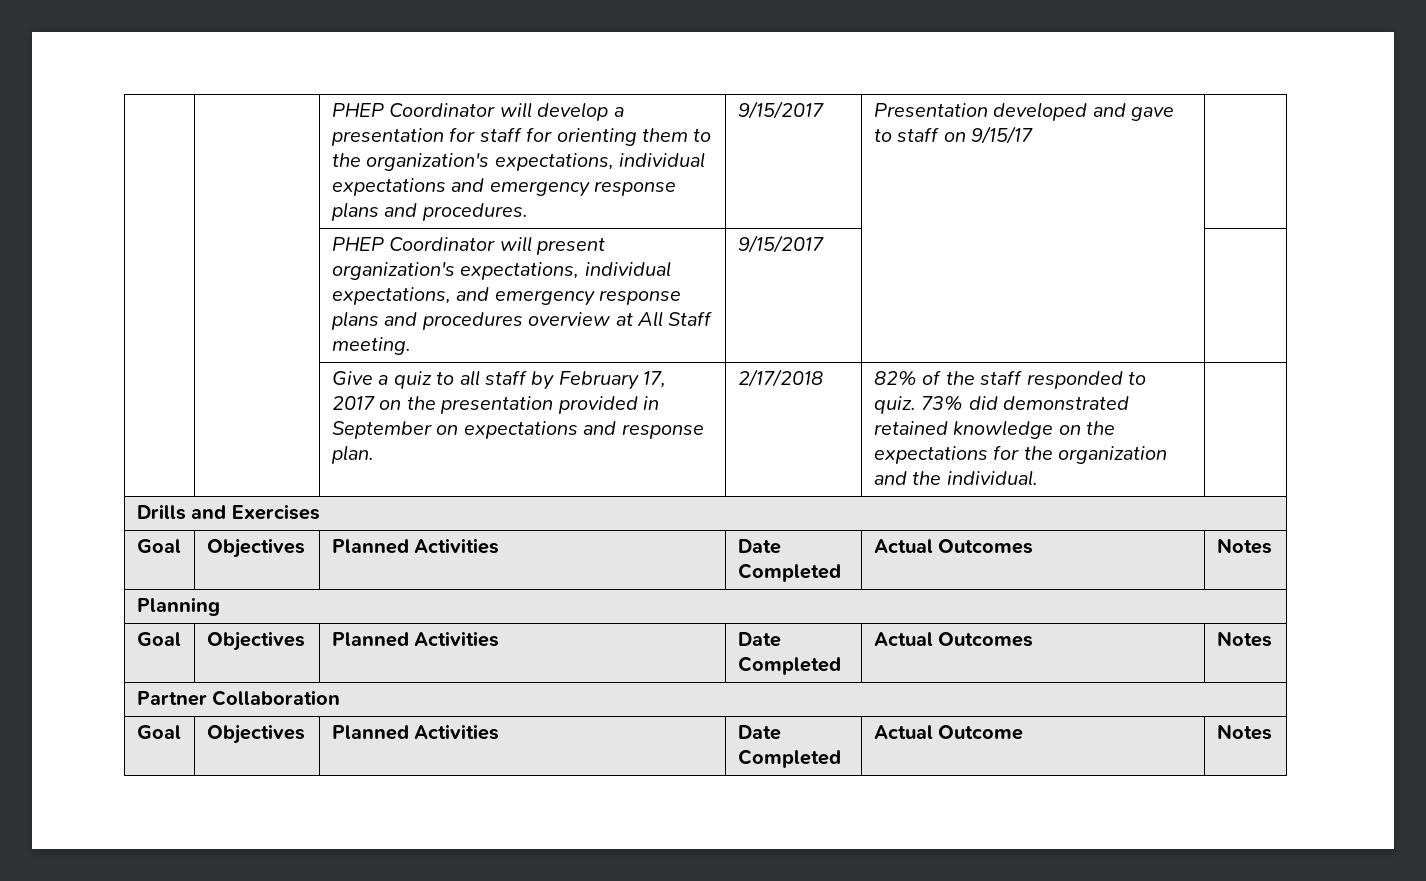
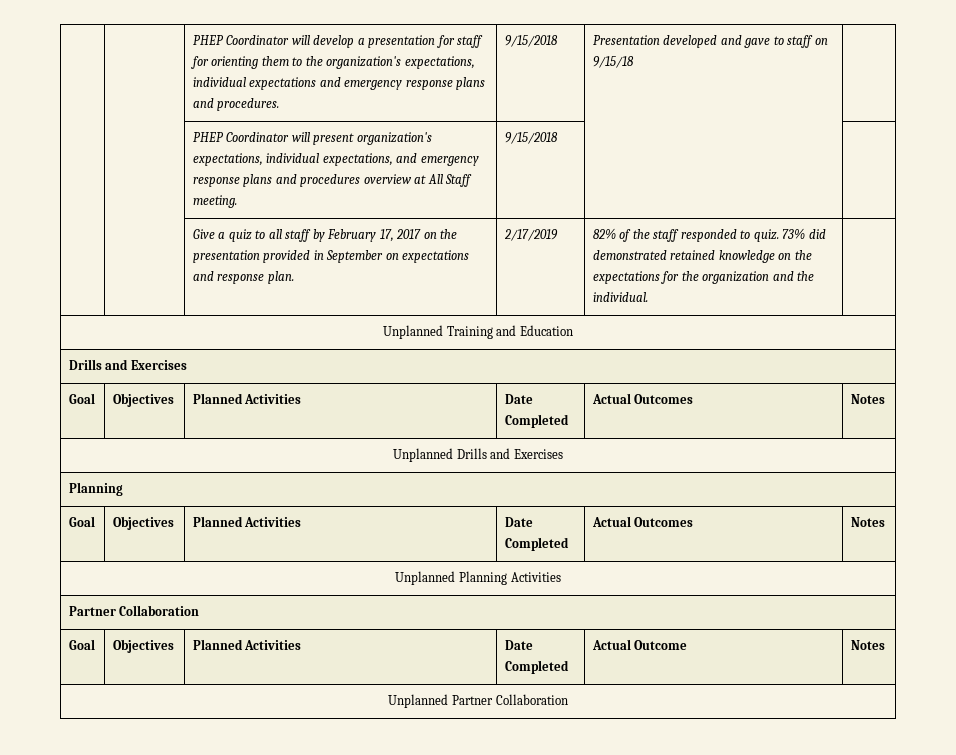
- | | PHEP Coordinator will develop a presentation for staff for orienting them to the organization's expectations, individual expectations and emergency response plans and procedures. | 9/15/2017 | Presentation developed and gave to staff on 9/15/17 |
+ | | PHEP Coordinator will develop a presentation for staff for orienting them to the organization's expectations, individual expectations and emergency response plans and procedures. | 9/15/2018 | Presentation developed and gave to staff on 9/15/18 |
- | | PHEP Coordinator will present organization's expectations, individual expectations, and emergency response plans and procedures overview at All Staff meeting. | 9/15/2017 | |
+ | | PHEP Coordinator will present organization's expectations, individual expectations, and emergency response plans and procedures overview at All Staff meeting. | 9/15/2018 | |
- 2/17/2018
+ 2/17/2019
+ Unplanned Training and Education
+ Unplanned Drills and Exercises
+ Unplanned Planning Activities
+ Unplanned Partner Collaboration

